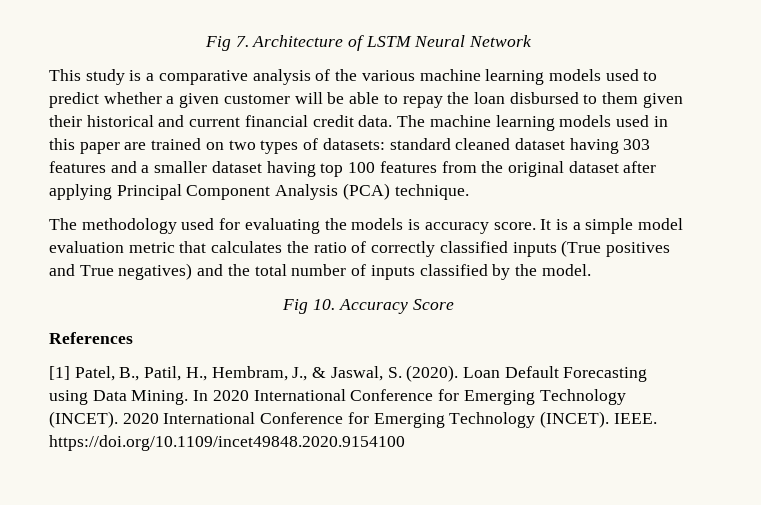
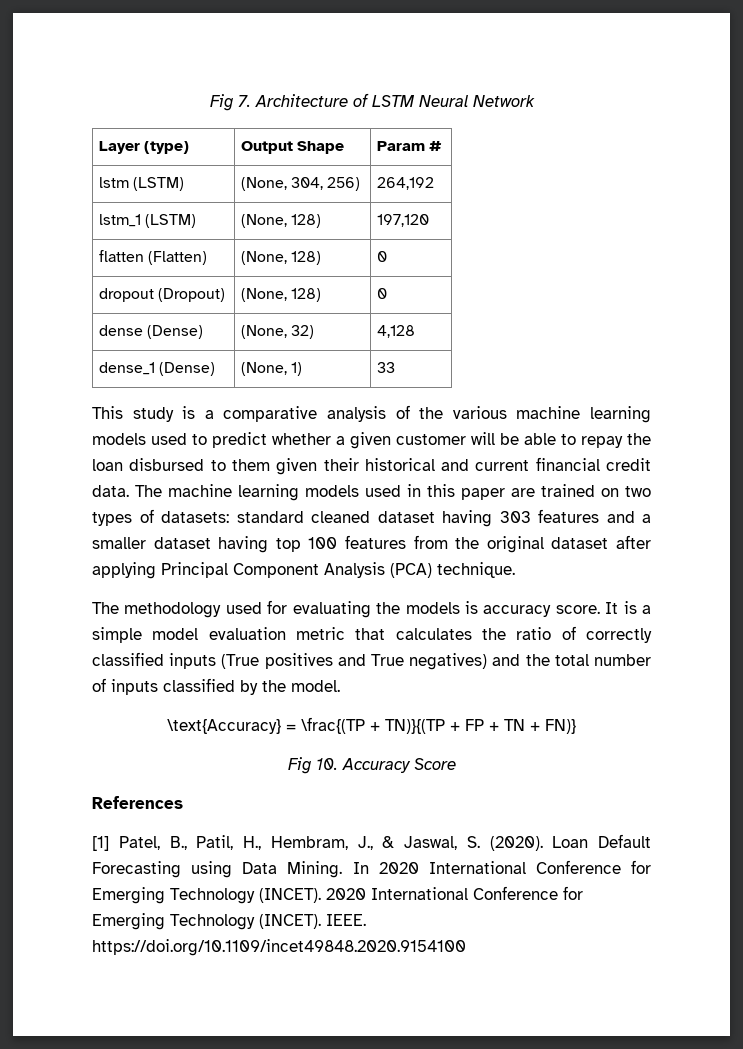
+ Layer (type) | Output Shape | Param #
+ lstm (LSTM) | (None, 304, 256) | 264,192
+ lstm_1 (LSTM) | (None, 128) | 197,120
+ flatten (Flatten) | (None, 128) | 0
+ dropout (Dropout) | (None, 128) | 0
+ dense (Dense) | (None, 32) | 4,128
+ dense_1 (Dense) | (None, 1) | 33
+ \text{Accuracy} = \frac{(TP + TN)}{(TP + FP + TN + FN)}

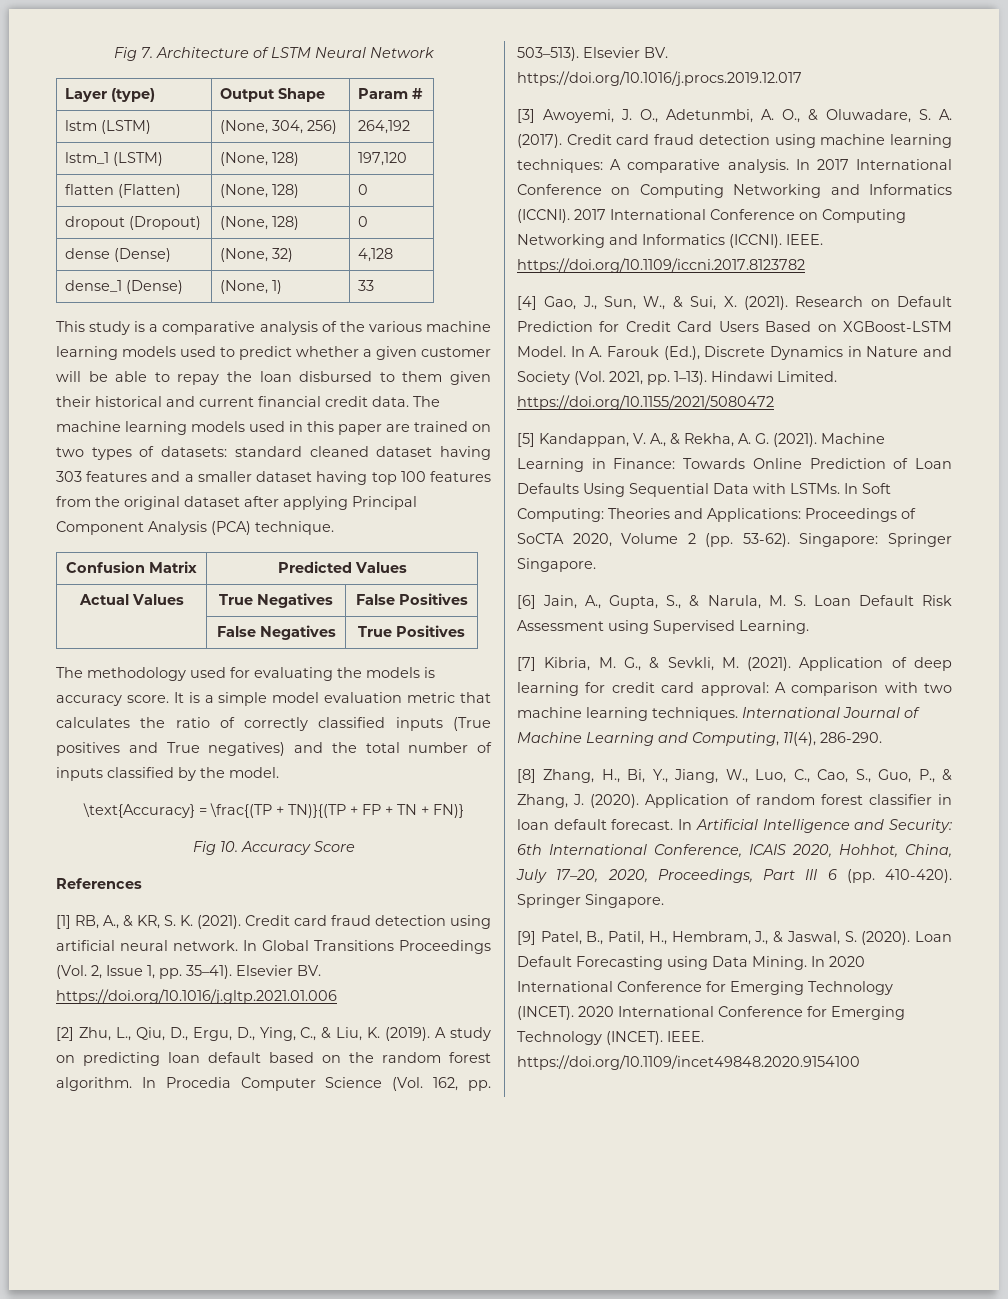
+ Confusion Matrix | Predicted Values
+ Actual Values | True Negatives | False Positives
+ | False Negatives | True Positives
- [1] Patel, B., Patil, H., Hembram, J., & Jaswal, S. (2020).
+ [1] RB, A., & KR, S. K. (2021). Credit card fraud detection using artificial neural network. In Global Transitions Proceedings (Vol. 2, Issue 1, pp. 35–41). Elsevier BV. https://doi.org/10.1016/j.gltp.2021.01.006
+ [2] Zhu, L., Qiu, D., Ergu, D., Ying, C., & Liu, K. (2019). A study on predicting loan default based on the random forest algorithm. In Procedia Computer Science (Vol. 162, pp. 503–513). Elsevier BV. https://doi.org/10.1016/j.procs.2019.12.017
+ [3] Awoyemi, J. O., Adetunmbi, A. O., & Oluwadare, S. A. (2017). Credit card fraud detection using machine learning techniques: A comparative analysis. In 2017 International Conference on Computing Networking and Informatics (ICCNI). 2017 International Conference on Computing Networking and Informatics (ICCNI). IEEE. https://doi.org/10.1109/iccni.2017.8123782
+ [4] Gao, J., Sun, W., & Sui, X. (2021). Research on Default Prediction for Credit Card Users Based on XGBoost-LSTM Model. In A. Farouk (Ed.), Discrete Dynamics in Nature and Society (Vol. 2021, pp. 1–13). Hindawi Limited. https://doi.org/10.1155/2021/5080472
+ [5] Kandappan, V. A., & Rekha, A. G. (2021). Machine Learning in Finance: Towards Online Prediction of Loan Defaults Using Sequential Data with LSTMs. In Soft Computing: Theories and Applications: Proceedings of SoCTA 2020, Volume 2 (pp. 53-62). Singapore: Springer Singapore.
+ [6] Jain, A., Gupta, S., & Narula, M. S. Loan Default Risk Assessment using Supervised Learning.
+ [7] Kibria, M. G., & Sevkli, M. (2021). Application of deep learning for credit card approval: A comparison with two machine learning techniques. International Journal of Machine Learning and Computing, 11(4), 286-290.
+ [8] Zhang, H., Bi, Y., Jiang, W., Luo, C., Cao, S., Guo, P., & Zhang, J. (2020). Application of random forest classifier in loan default forecast. In Artificial Intelligence and Security: 6th International Conference, ICAIS 2020, Hohhot, China, July 17–20, 2020, Proceedings, Part III 6 (pp. 410-420). Springer Singapore.
+ [9] Patel, B., Patil, H., Hembram, J., & Jaswal, S. (2020).

